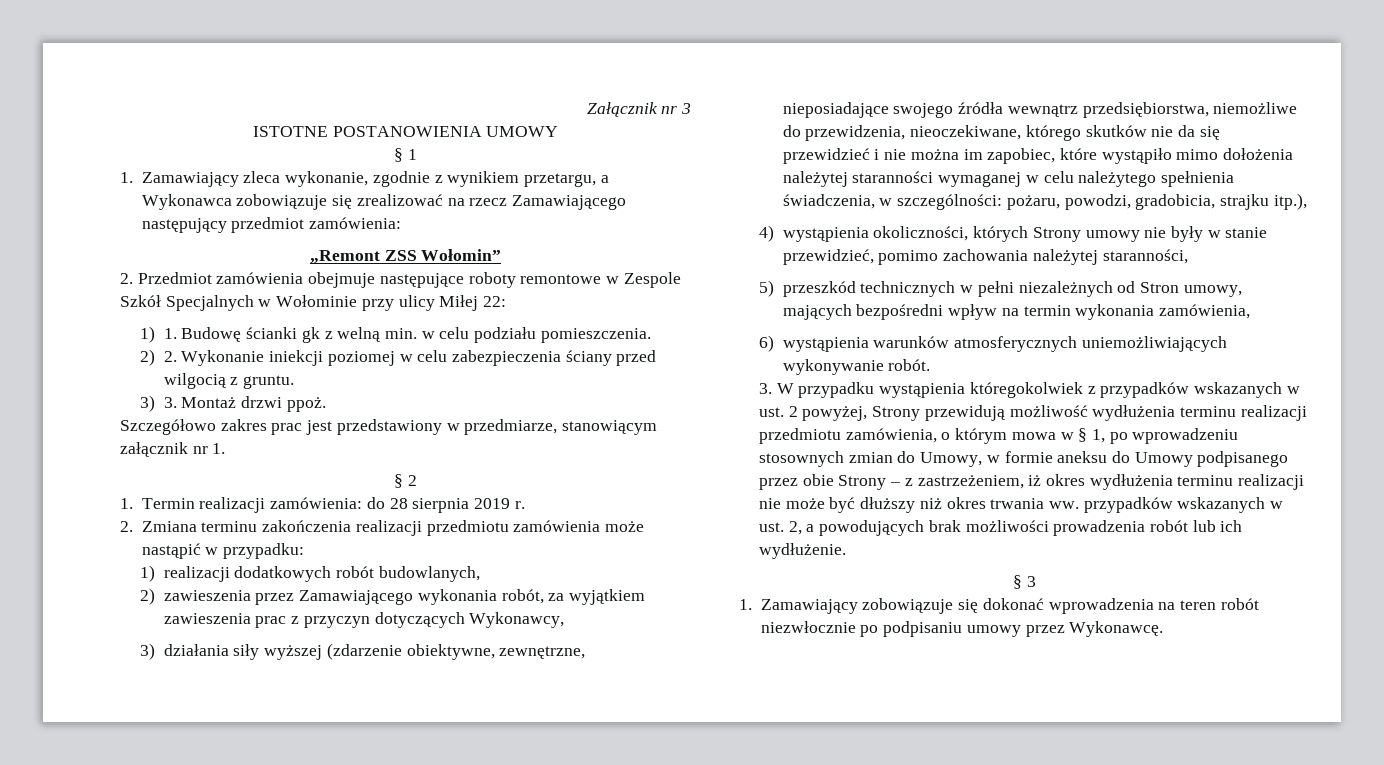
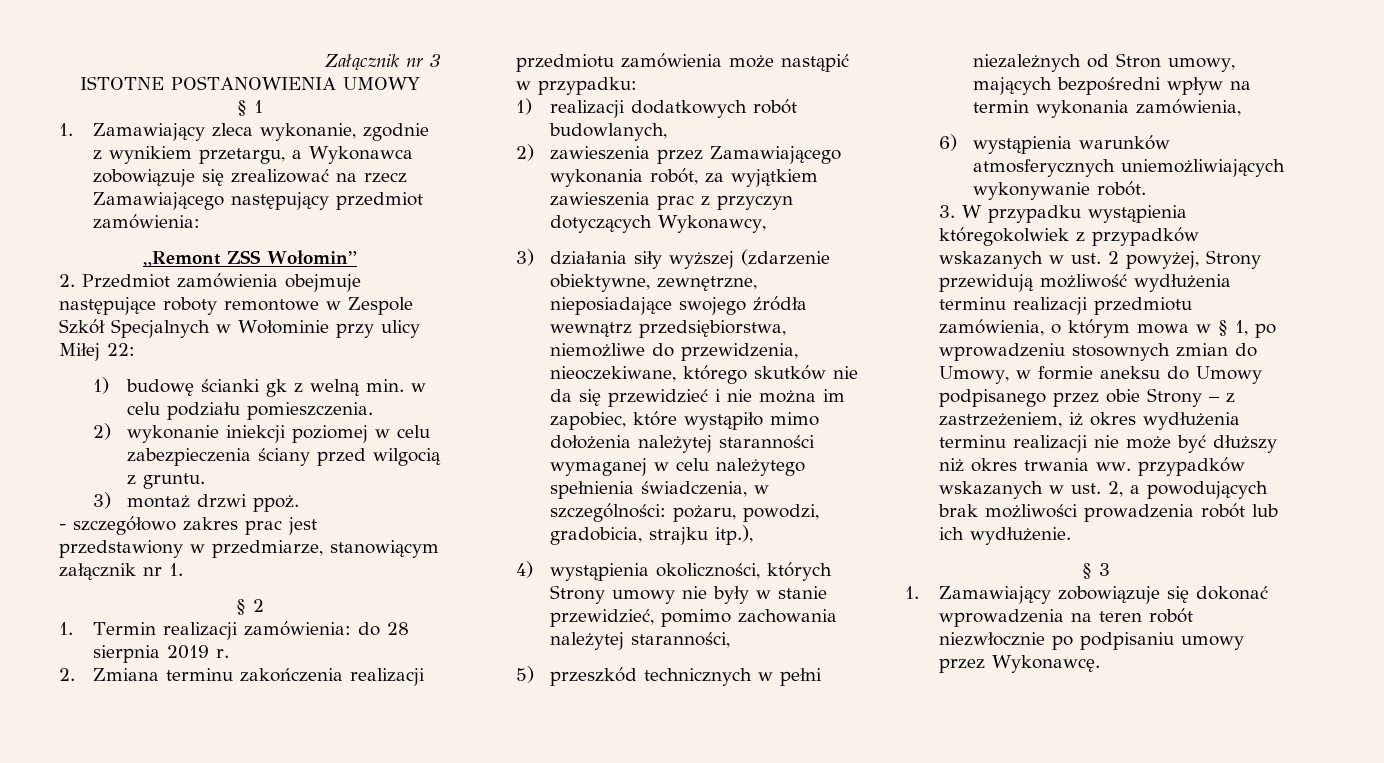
- 1) 1. Budowę ścianki gk z welną min. w celu podziału pomieszczenia.
+ 1) budowę ścianki gk z welną min. w celu podziału pomieszczenia.
- 2) 2. Wykonanie iniekcji poziomej w celu zabezpieczenia ściany przed wilgocią z gruntu.
+ 2) wykonanie iniekcji poziomej w celu zabezpieczenia ściany przed wilgocią z gruntu.
- 3) 3. Montaż drzwi ppoż.
+ 3) montaż drzwi ppoż.
- Szczegółowo zakres prac jest przedstawiony w przedmiarze, stanowiącym załącznik nr 1.
+ - szczegółowo zakres prac jest przedstawiony w przedmiarze, stanowiącym załącznik nr 1.

